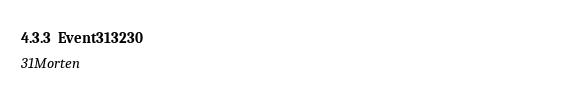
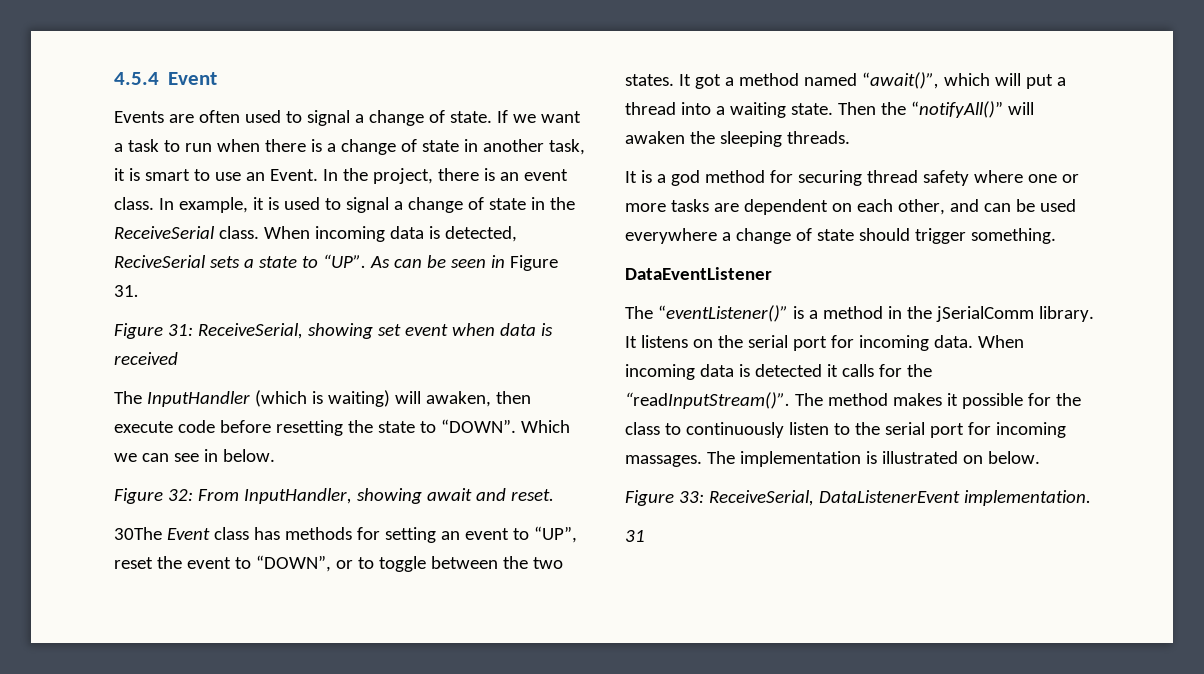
- 4.3.3 Event313230
- 31Morten
+ 4.5.4 Event
+ Events are often used to signal a change of state. If we want a task to run when there is a change of state in another task, it is smart to use an Event. In the project, there is an event class. In example, it is used to signal a change of state in the ReceiveSerial class. When incoming data is detected, ReciveSerial sets a state to “UP”. As can be seen in Figure 31.
+ Figure 31: ReceiveSerial, showing set event when data is received
+ The InputHandler (which is waiting) will awaken, then execute code before resetting the state to “DOWN”. Which we can see in below.
+ Figure 32: From InputHandler, showing await and reset.
+ 30The Event class has methods for setting an event to “UP”, reset the event to “DOWN”, or to toggle between the two states. It got a method named “await()”, which will put a thread into a waiting state. Then the “notifyAll()” will awaken the sleeping threads.
+ It is a god method for securing thread safety where one or more tasks are dependent on each other, and can be used everywhere a change of state should trigger something.
+ DataEventListener
+ The “eventListener()” is a method in the jSerialComm library. It listens on the serial port for incoming data. When incoming data is detected it calls for the “readInputStream()”. The method makes it possible for the class to continuously listen to the serial port for incoming massages. The implementation is illustrated on below.
+ Figure 33: ReceiveSerial, DataListenerEvent implementation.
+ 31

